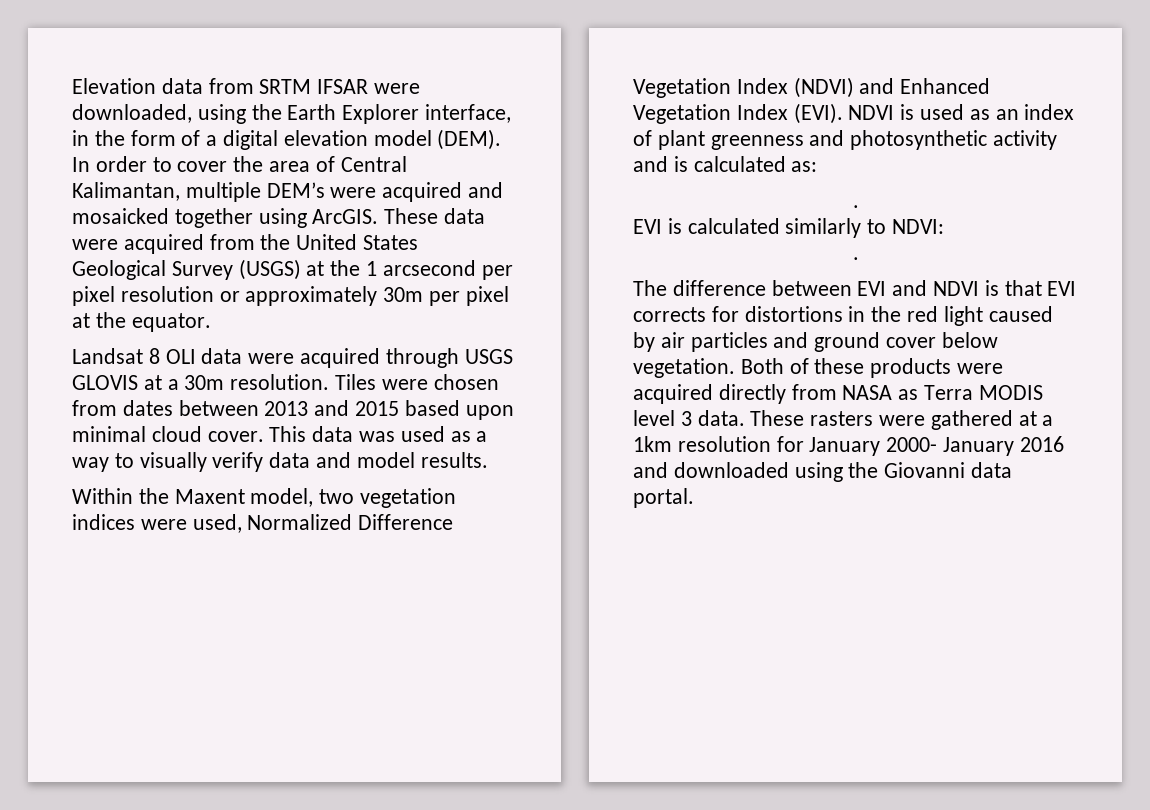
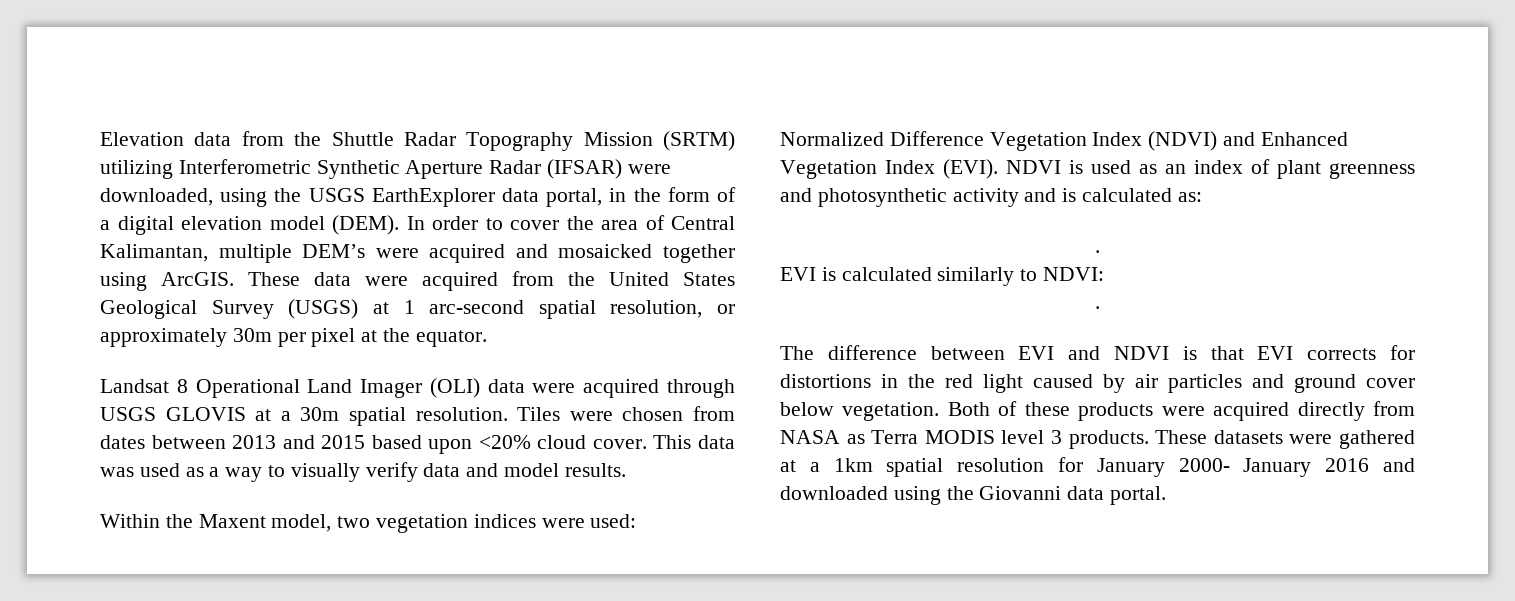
- Elevation data from SRTM IFSAR were downloaded, using the Earth Explorer interface, in the form of a digital elevation model (DEM).
+ Elevation data from the Shuttle Radar Topography Mission (SRTM) utilizing Interferometric Synthetic Aperture Radar (IFSAR) were downloaded, using the USGS EarthExplorer data portal, in the form of a digital elevation model (DEM).
- These data were acquired from the United States Geological Survey (USGS) at the 1 arcsecond per pixel resolution or approximately 30m per pixel at the equator.
+ These data were acquired from the United States Geological Survey (USGS) at 1 arc-second spatial resolution, or approximately 30m per pixel at the equator.
- Landsat 8 OLI data were acquired through USGS GLOVIS at a 30m resolution.
+ Landsat 8 Operational Land Imager (OLI) data were acquired through USGS GLOVIS at a 30m spatial resolution.
- Tiles were chosen from dates between 2013 and 2015 based upon minimal cloud cover.
+ Tiles were chosen from dates between 2013 and 2015 based upon <20% cloud cover.
- Within the Maxent model, two vegetation indices were used, Normalized Difference Vegetation Index (NDVI) and Enhanced Vegetation Index (EVI).
+ Within the Maxent model, two vegetation indices were used: Normalized Difference Vegetation Index (NDVI) and Enhanced Vegetation Index (EVI).
- Both of these products were acquired directly from NASA as Terra MODIS level 3 data. These rasters were gathered at a 1km resolution for January 2000- January 2016 and downloaded using the Giovanni data portal.
+ Both of these products were acquired directly from NASA as Terra MODIS level 3 products. These datasets were gathered at a 1km spatial resolution for January 2000- January 2016 and downloaded using the Giovanni data portal.

